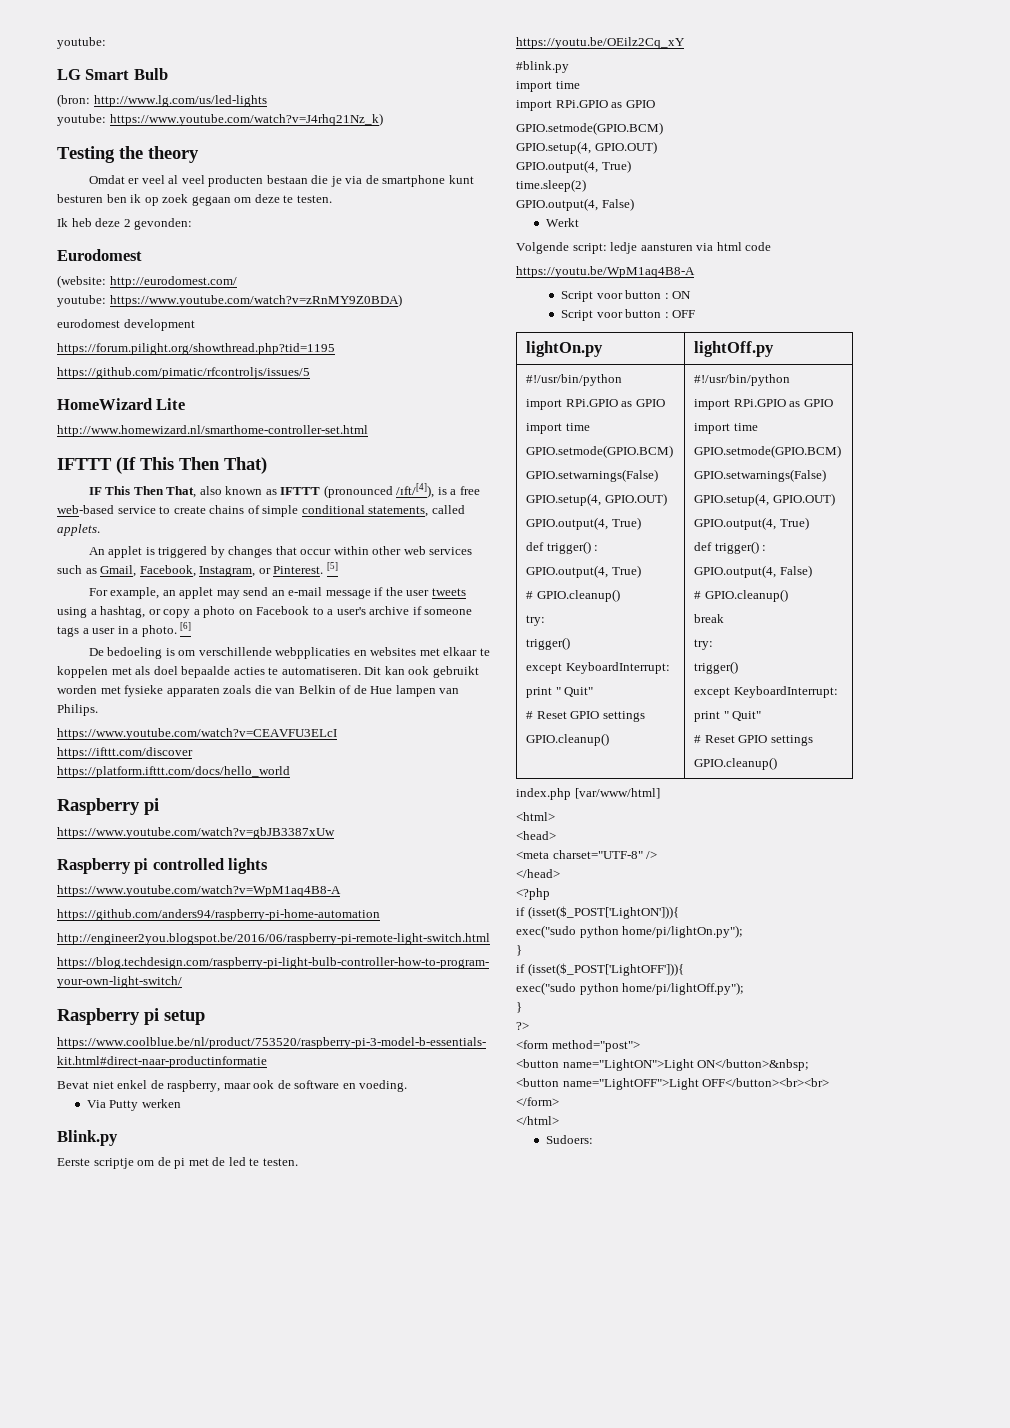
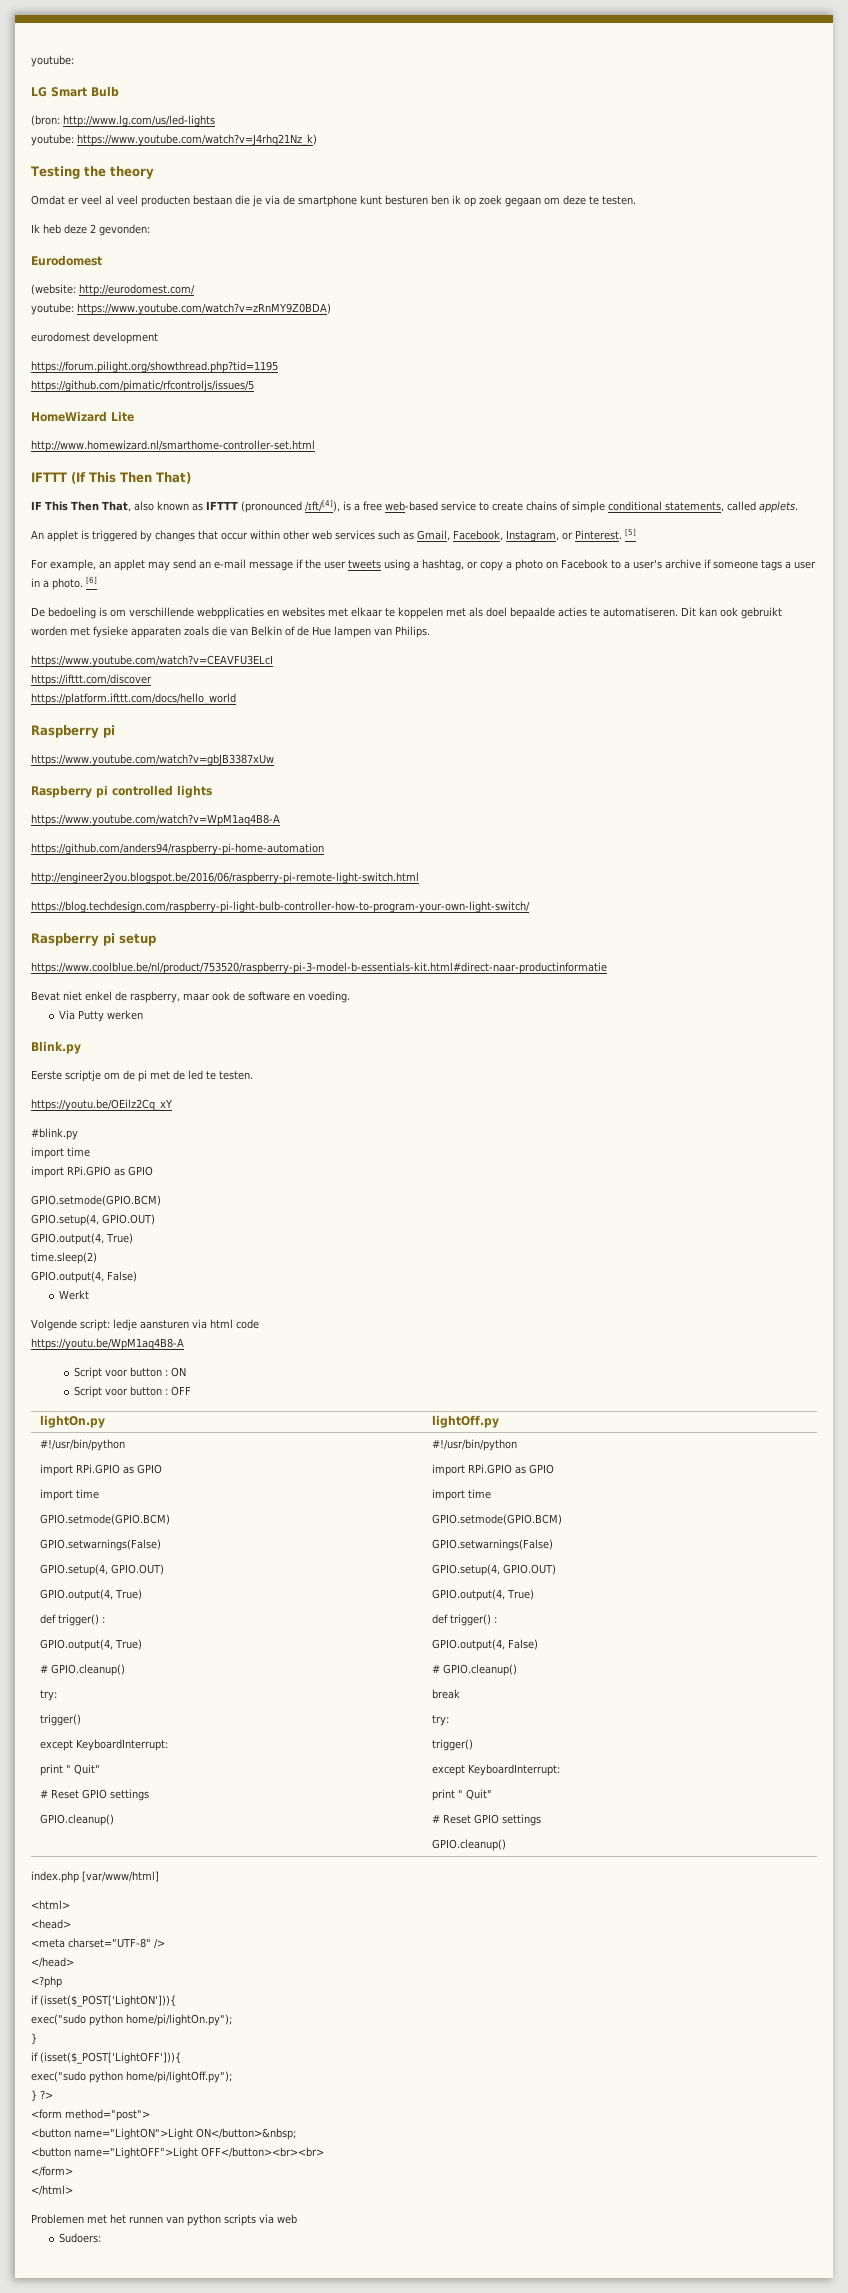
  exec("sudo python home/pi/lightOff.py");
- }
- ?>
+ } ?>
+ Problemen met het runnen van python scripts via web

